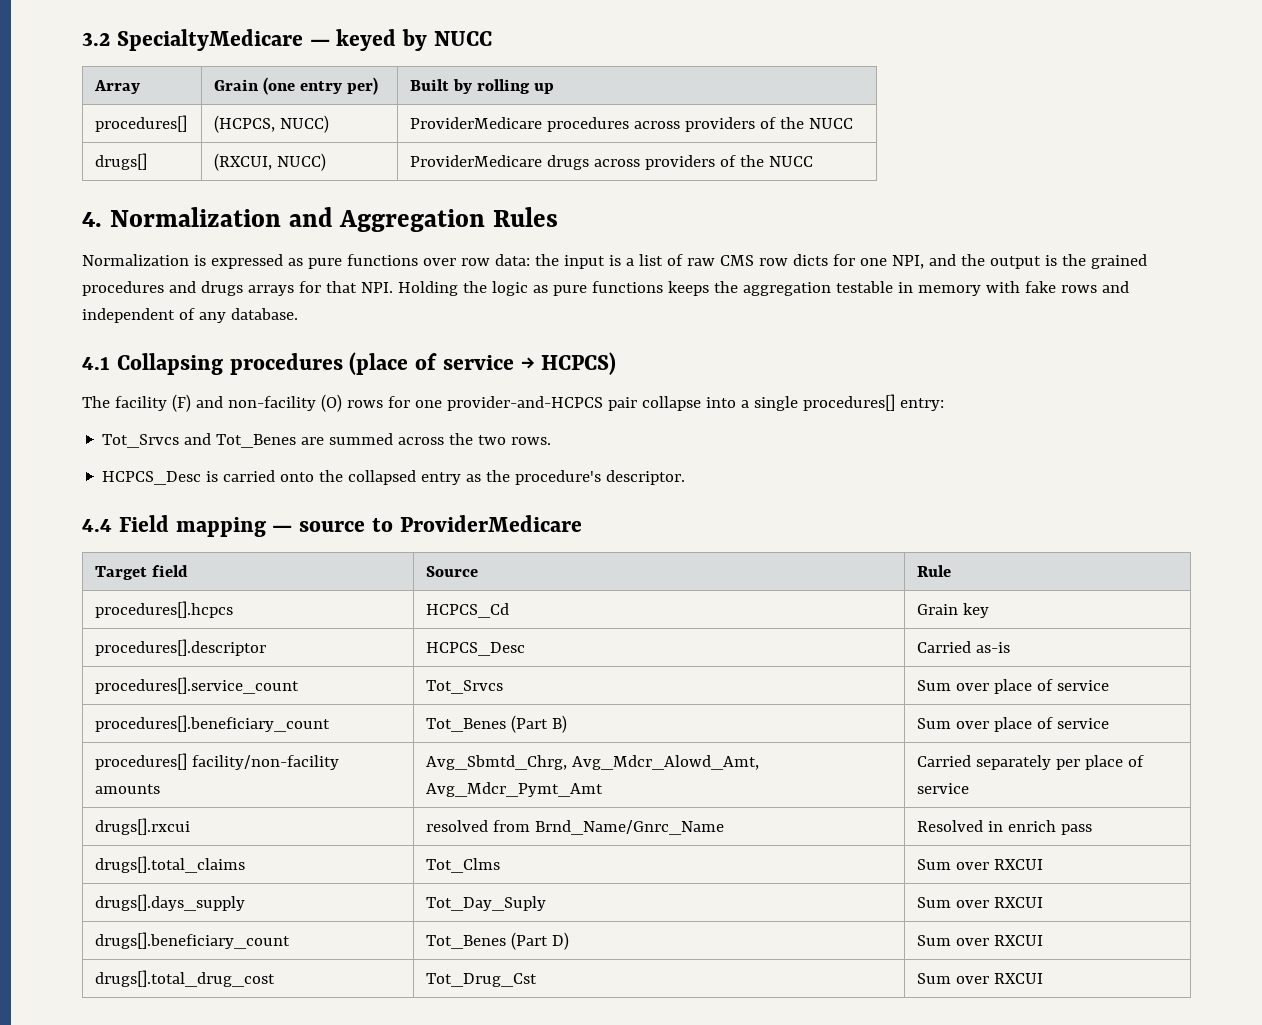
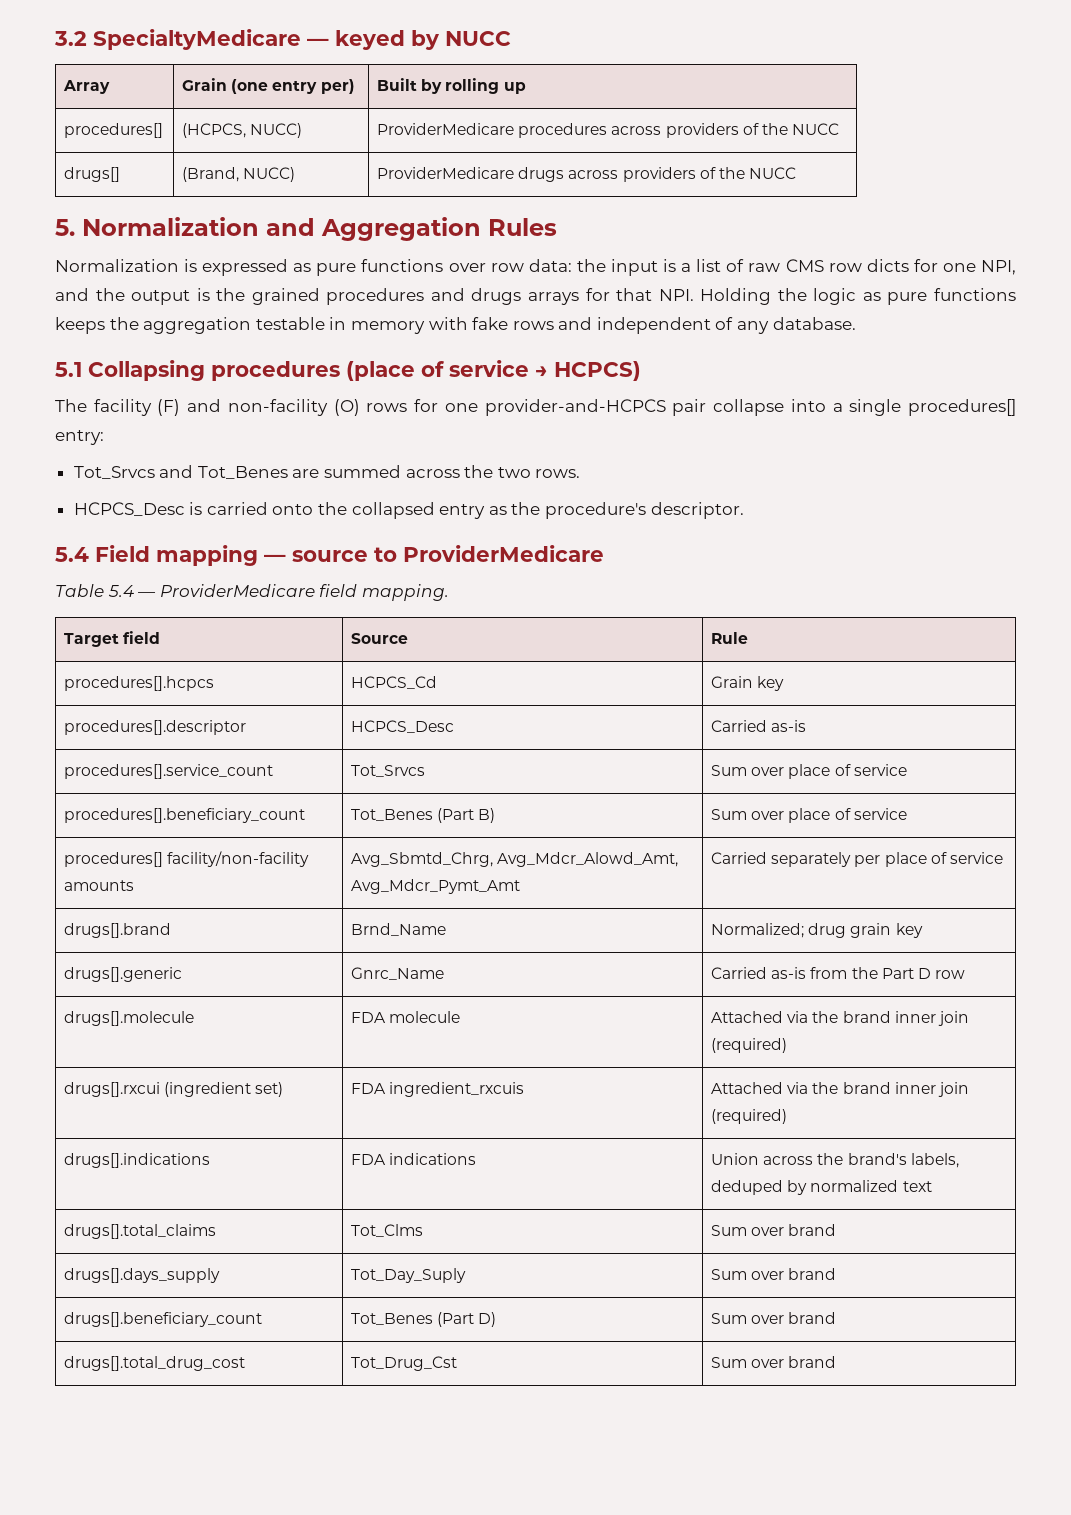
- drugs[] | (RXCUI, NUCC) | ProviderMedicare drugs across providers of the NUCC
+ drugs[] | (Brand, NUCC) | ProviderMedicare drugs across providers of the NUCC
- 4. Normalization and Aggregation Rules
+ 5. Normalization and Aggregation Rules
- 4.1 Collapsing procedures (place of service → HCPCS)
+ 5.1 Collapsing procedures (place of service → HCPCS)
- 4.4 Field mapping — source to ProviderMedicare
+ 5.4 Field mapping — source to ProviderMedicare
+ Table 5.4 — ProviderMedicare field mapping.
- drugs[].rxcui | resolved from Brnd_Name/Gnrc_Name | Resolved in enrich pass
+ drugs[].brand | Brnd_Name | Normalized; drug grain key
+ drugs[].generic | Gnrc_Name | Carried as-is from the Part D row
+ drugs[].molecule | FDA molecule | Attached via the brand inner join (required)
+ drugs[].rxcui (ingredient set) | FDA ingredient_rxcuis | Attached via the brand inner join (required)
+ drugs[].indications | FDA indications | Union across the brand's labels, deduped by normalized text
- drugs[].total_claims | Tot_Clms | Sum over RXCUI
+ drugs[].total_claims | Tot_Clms | Sum over brand
- drugs[].days_supply | Tot_Day_Suply | Sum over RXCUI
+ drugs[].days_supply | Tot_Day_Suply | Sum over brand
- drugs[].beneficiary_count | Tot_Benes (Part D) | Sum over RXCUI
+ drugs[].beneficiary_count | Tot_Benes (Part D) | Sum over brand
- drugs[].total_drug_cost | Tot_Drug_Cst | Sum over RXCUI
+ drugs[].total_drug_cost | Tot_Drug_Cst | Sum over brand

